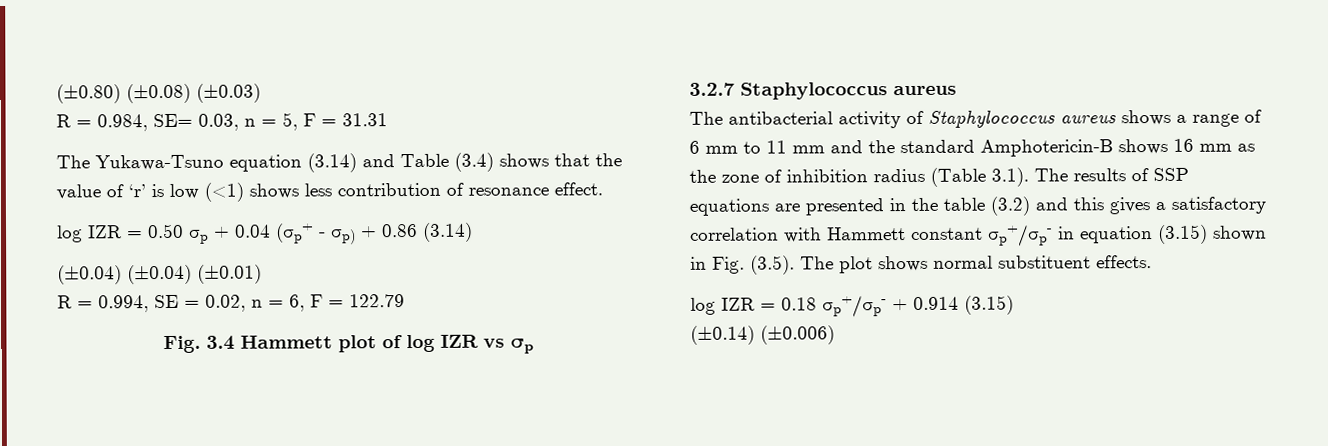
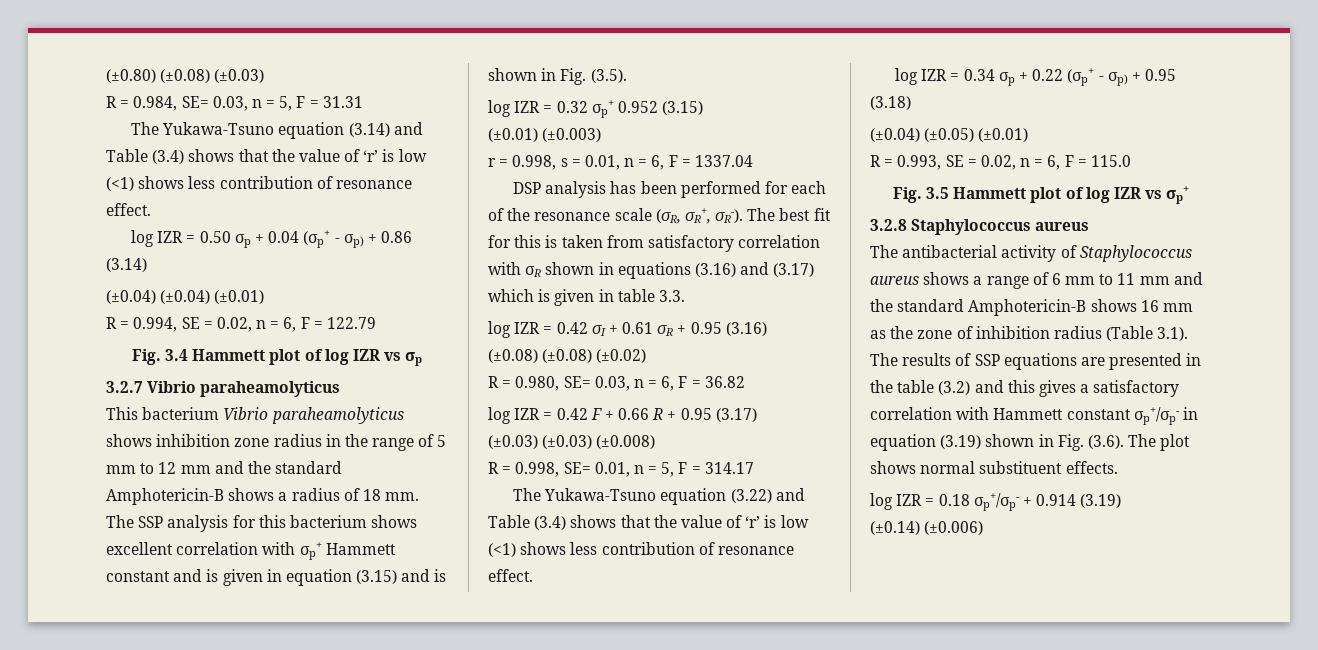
- 3.2.7 Staphylococcus aureus
+ 3.2.7 Vibrio paraheamolyticus
+ This bacterium Vibrio paraheamolyticus shows inhibition zone radius in the range of 5 mm to 12 mm and the standard Amphotericin-B shows a radius of 18 mm. The SSP analysis for this bacterium shows excellent correlation with σp+ Hammett constant and is given in equation (3.15) and is shown in Fig. (3.5).
+ log IZR = 0.32 σp+ 0.952 (3.15)
+ (±0.01) (±0.003)
+ r = 0.998, s = 0.01, n = 6, F = 1337.04
+ DSP analysis has been performed for each of the resonance scale (σR, σR+, σR-). The best fit for this is taken from satisfactory correlation with σR shown in equations (3.16) and (3.17) which is given in table 3.3.
+ log IZR = 0.42 σI + 0.61 σR + 0.95 (3.16)
+ (±0.08) (±0.08) (±0.02)
+ R = 0.980, SE= 0.03, n = 6, F = 36.82
+ log IZR = 0.42 F + 0.66 R + 0.95 (3.17)
+ (±0.03) (±0.03) (±0.008)
+ R = 0.998, SE= 0.01, n = 5, F = 314.17
+ The Yukawa-Tsuno equation (3.22) and Table (3.4) shows that the value of ‘r’ is low (<1) shows less contribution of resonance effect.
+ log IZR = 0.34 σp + 0.22 (σp+ - σp) + 0.95 (3.18)
+ (±0.04) (±0.05) (±0.01)
+ R = 0.993, SE = 0.02, n = 6, F = 115.0
+ Fig. 3.5 Hammett plot of log IZR vs σp+
+ 3.2.8 Staphylococcus aureus
- The antibacterial activity of Staphylococcus aureus shows a range of 6 mm to 11 mm and the standard Amphotericin-B shows 16 mm as the zone of inhibition radius (Table 3.1). The results of SSP equations are presented in the table (3.2) and this gives a satisfactory correlation with Hammett constant σp+/σp- in equation (3.15) shown in Fig. (3.5). The plot shows normal substituent effects.
+ The antibacterial activity of Staphylococcus aureus shows a range of 6 mm to 11 mm and the standard Amphotericin-B shows 16 mm as the zone of inhibition radius (Table 3.1). The results of SSP equations are presented in the table (3.2) and this gives a satisfactory correlation with Hammett constant σp+/σp- in equation (3.19) shown in Fig. (3.6). The plot shows normal substituent effects.
- log IZR = 0.18 σp+/σp- + 0.914 (3.15)
+ log IZR = 0.18 σp+/σp- + 0.914 (3.19)

